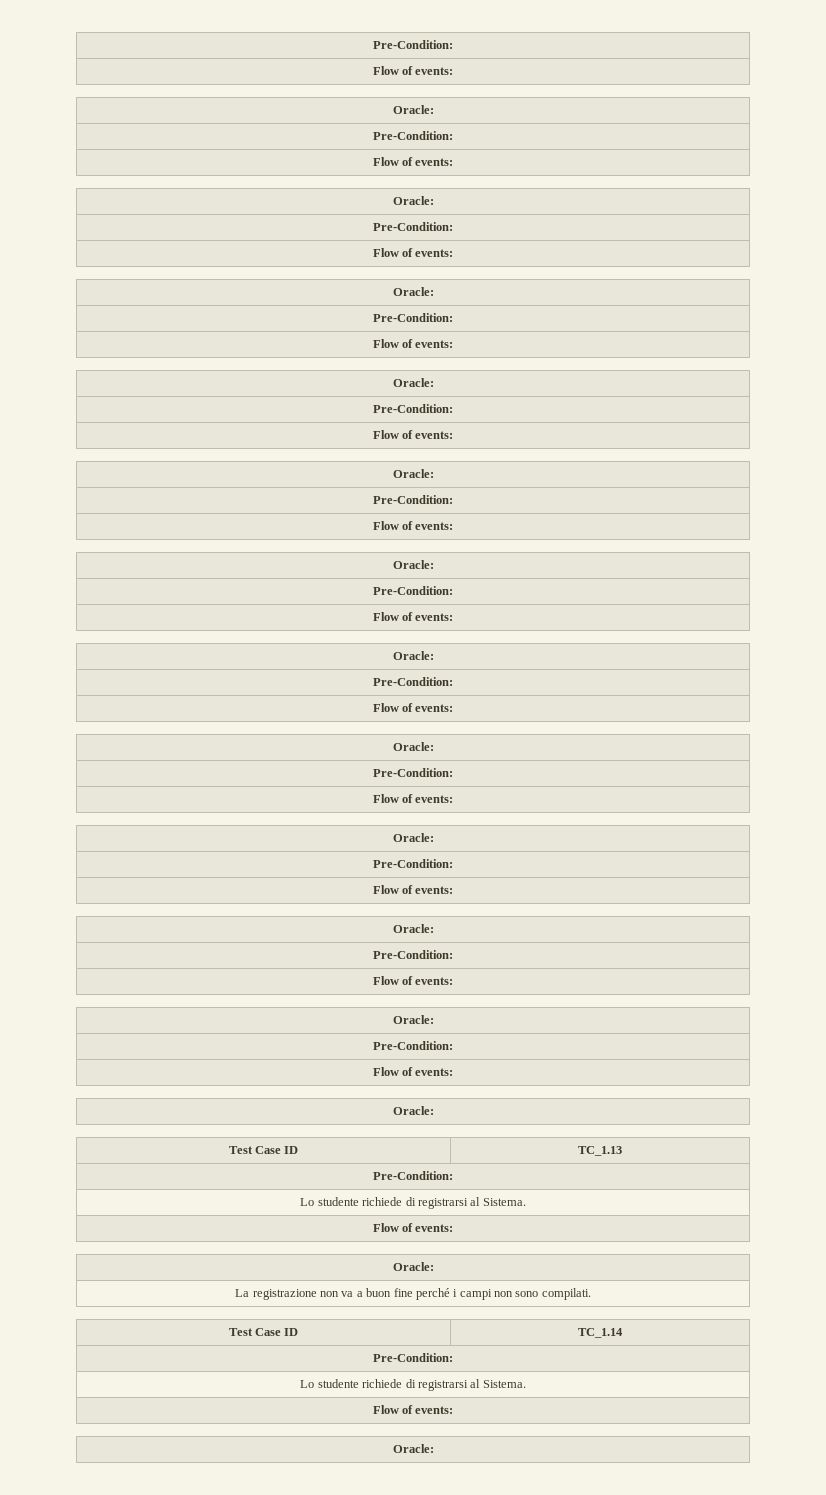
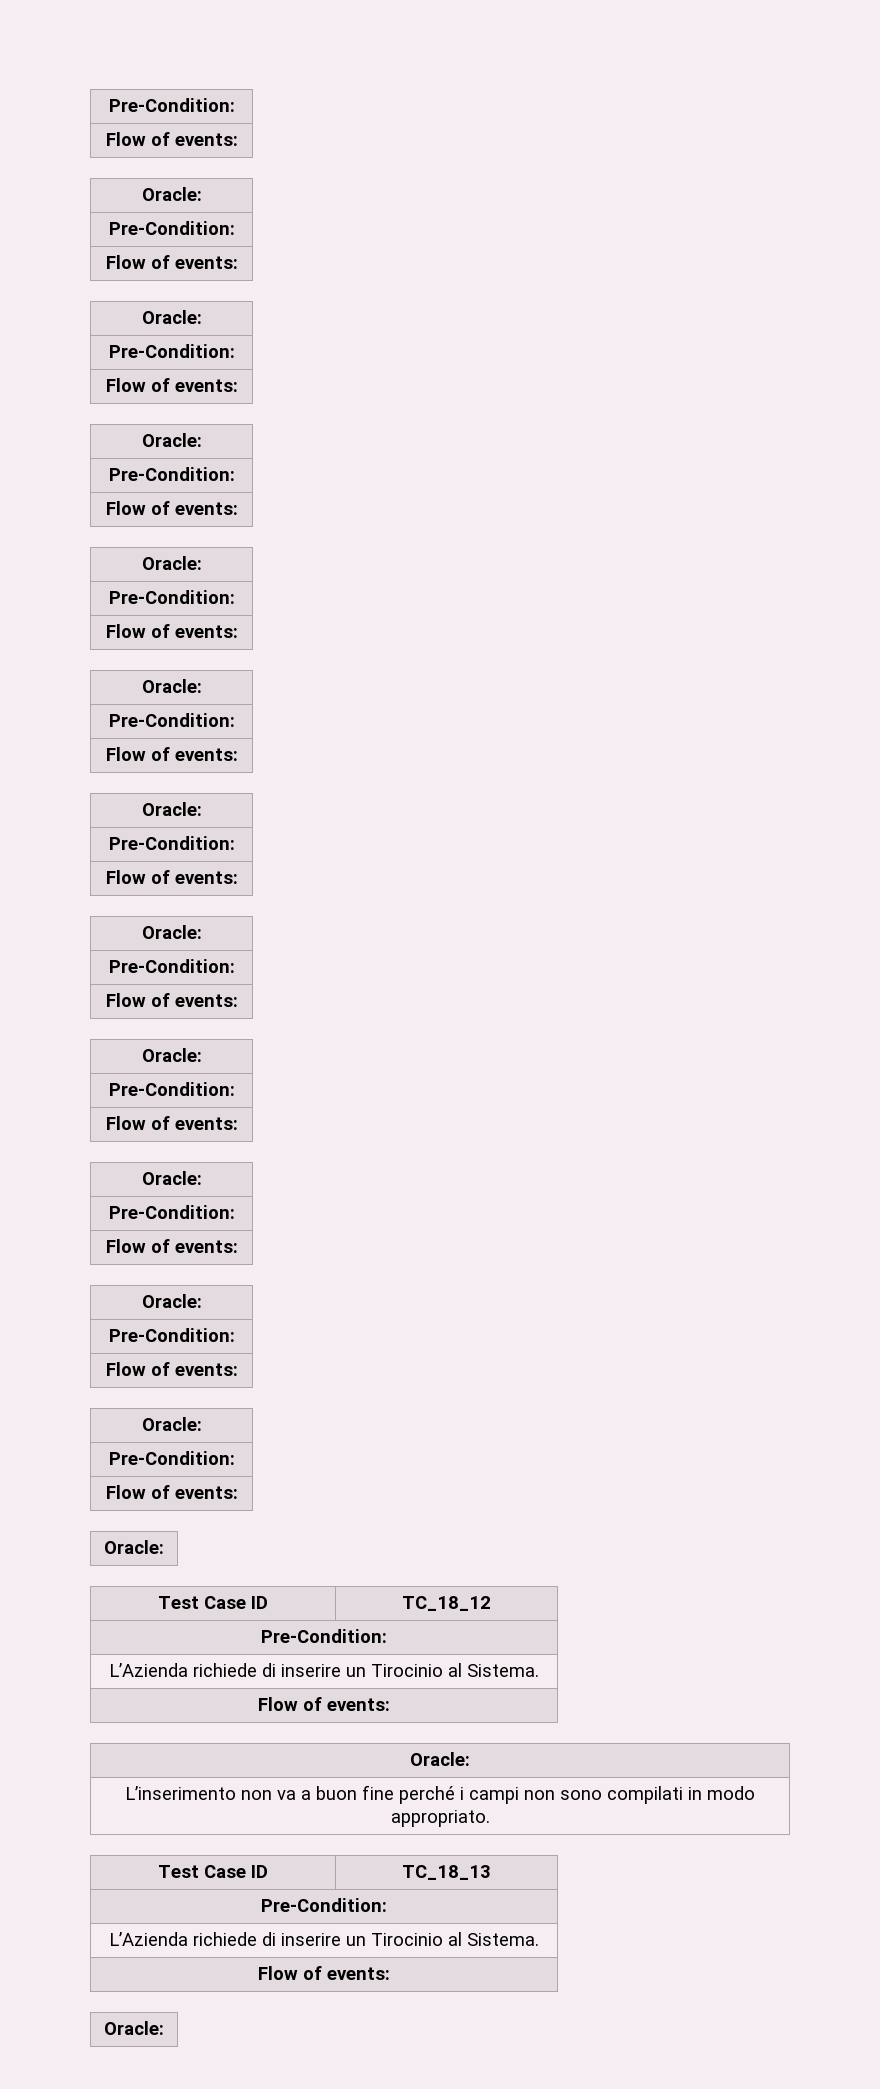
- Test Case ID | TC_1.13
+ Test Case ID | TC_18_12
  Pre-Condition:
- Lo studente richiede di registrarsi al Sistema.
+ L’Azienda richiede di inserire un Tirocinio al Sistema.
- La registrazione non va a buon fine perché i campi non sono compilati.
- Test Case ID | TC_1.14
+ L’inserimento non va a buon fine perché i campi non sono compilati in modo appropriato.
+ Test Case ID | TC_18_13
  Pre-Condition:
- Lo studente richiede di registrarsi al Sistema.
+ L’Azienda richiede di inserire un Tirocinio al Sistema.

